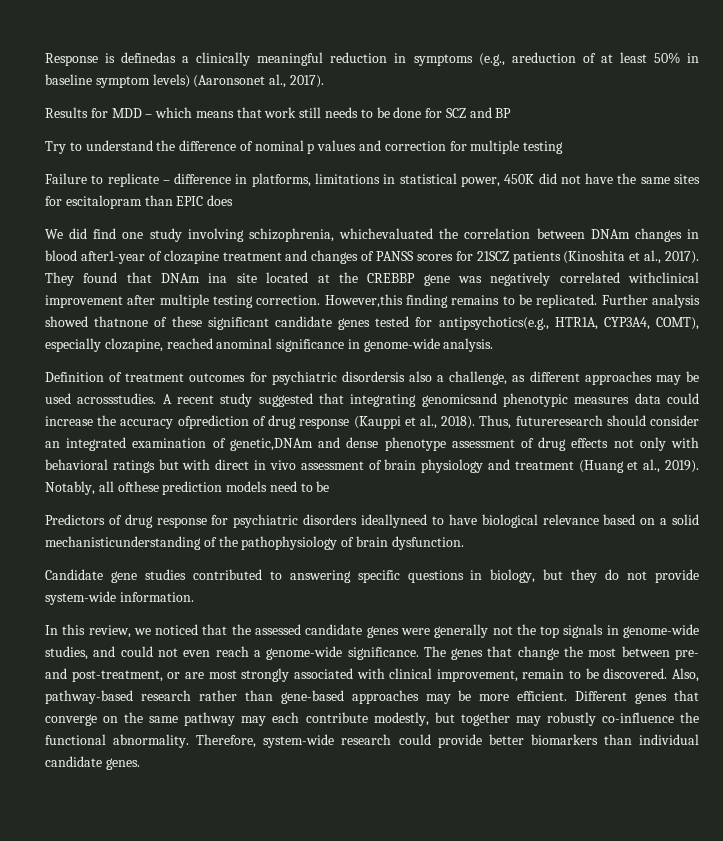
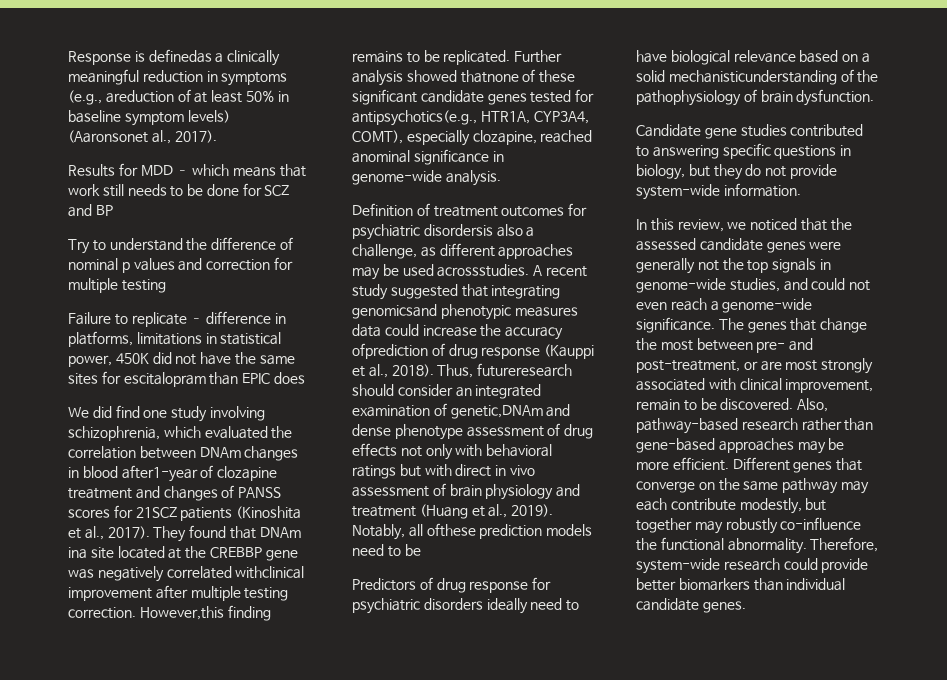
- We did find one study involving schizophrenia, whichevaluated the correlation between DNAm changes in blood after1-year of clozapine treatment and changes of PANSS scores for 21SCZ patients (Kinoshita et al., 2017).
+ We did find one study involving schizophrenia, which evaluated the correlation between DNAm changes in blood after1-year of clozapine treatment and changes of PANSS scores for 21SCZ patients (Kinoshita et al., 2017).
- Predictors of drug response for psychiatric disorders ideallyneed to have biological relevance based on a solid mechanisticunderstanding of the pathophysiology of brain dysfunction.
+ Predictors of drug response for psychiatric disorders ideally need to have biological relevance based on a solid mechanisticunderstanding of the pathophysiology of brain dysfunction.

